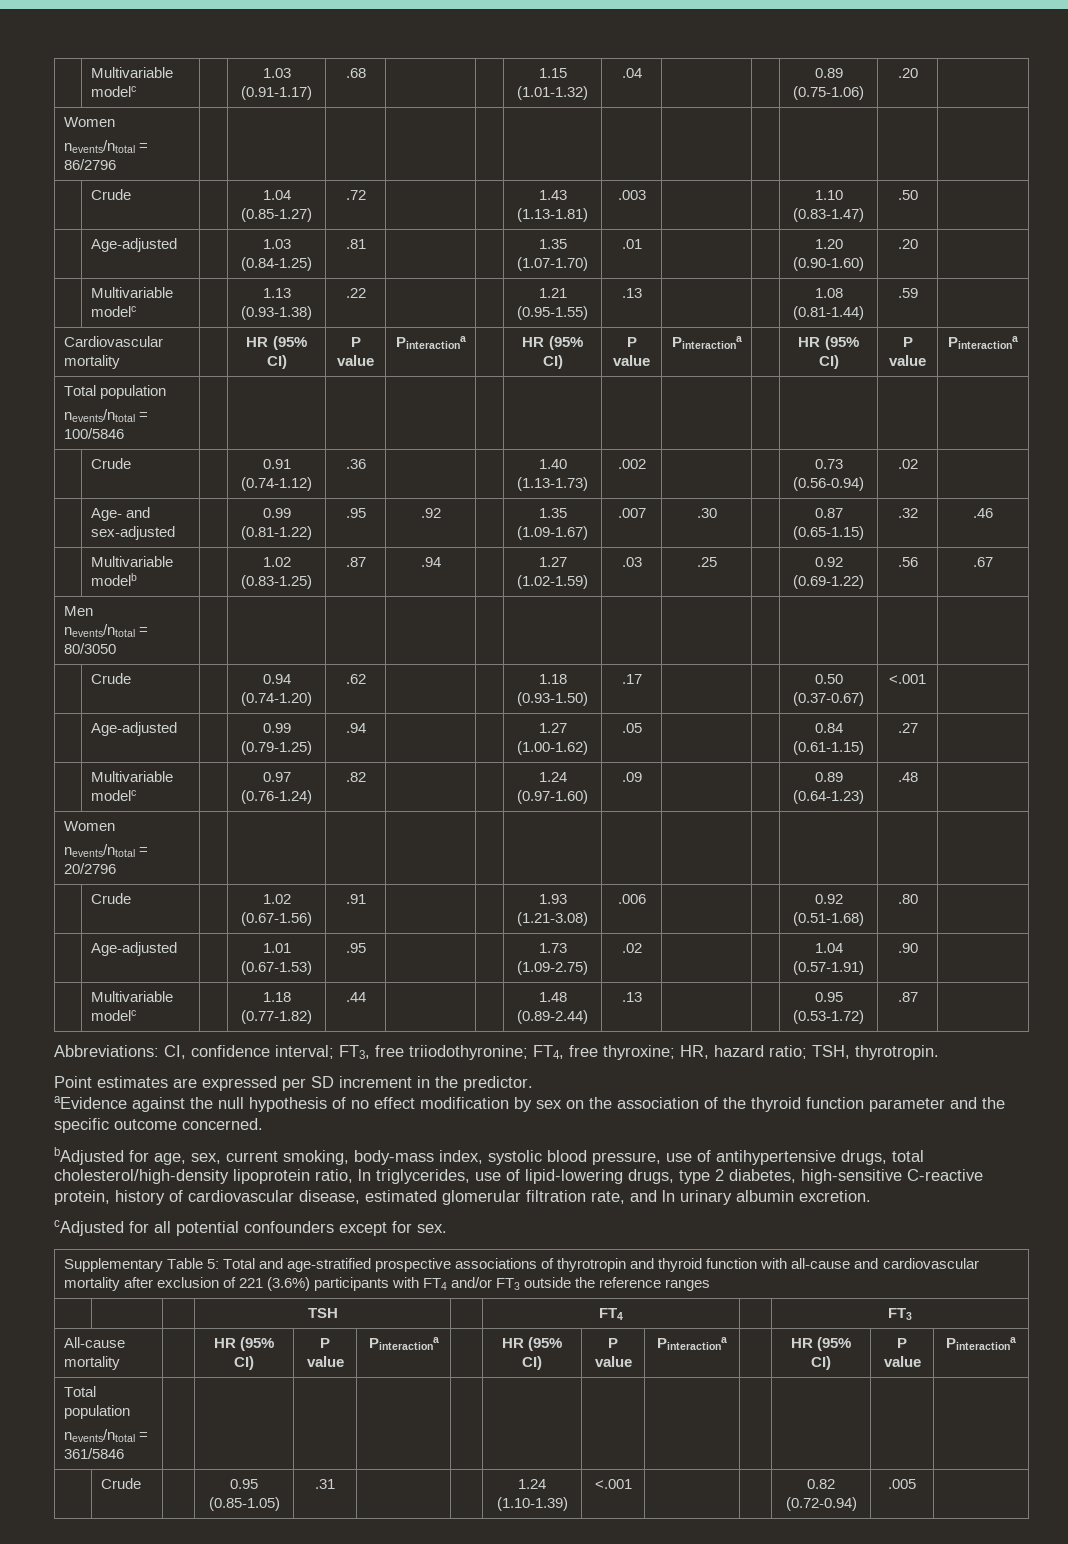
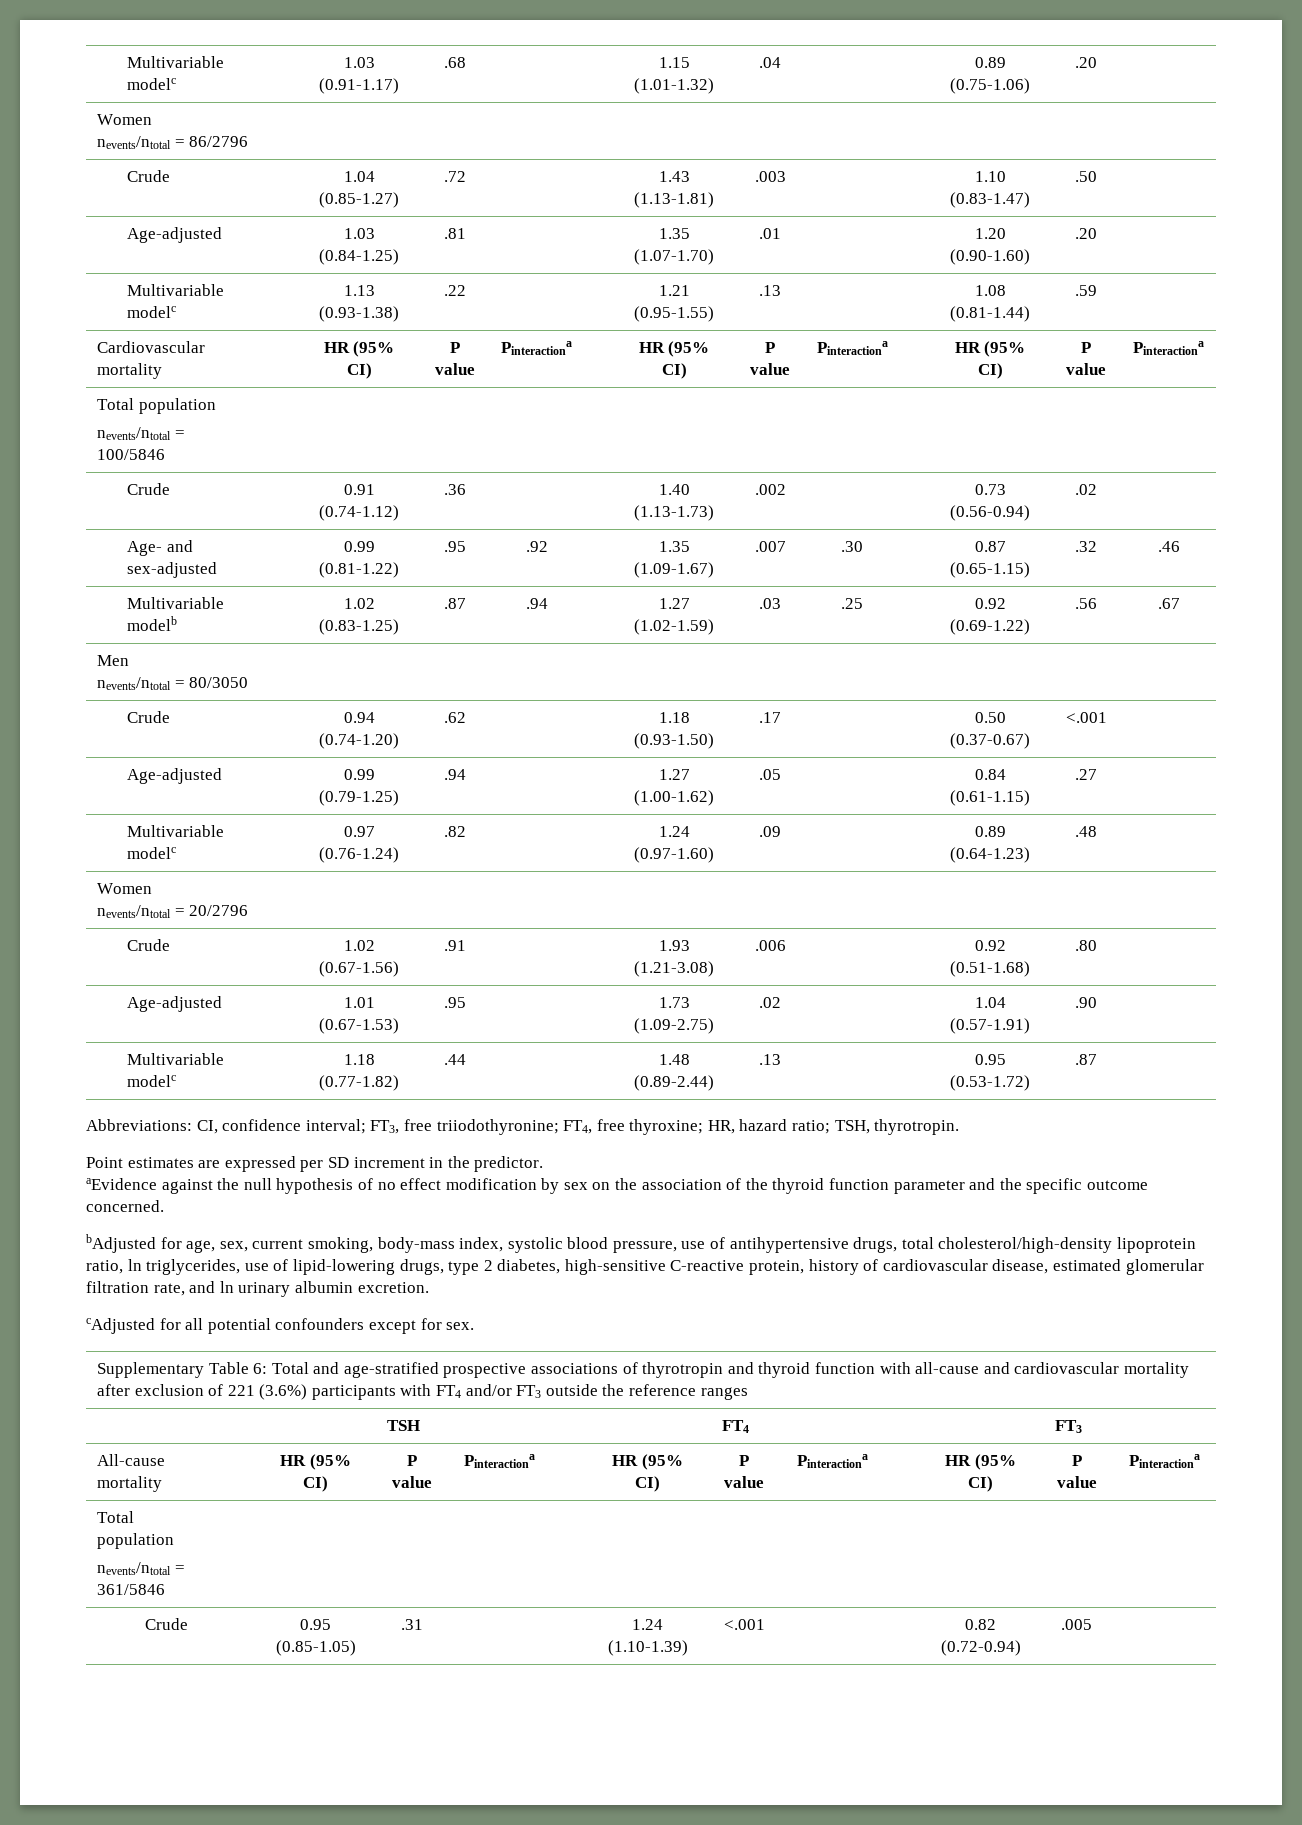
- Supplementary Table 5: Total and age-stratified prospective associations of thyrotropin and thyroid function with all-cause and cardiovascular mortality after exclusion of 221 (3.6%) participants with FT4 and/or FT3 outside the reference ranges
+ Supplementary Table 6: Total and age-stratified prospective associations of thyrotropin and thyroid function with all-cause and cardiovascular mortality after exclusion of 221 (3.6%) participants with FT4 and/or FT3 outside the reference ranges

